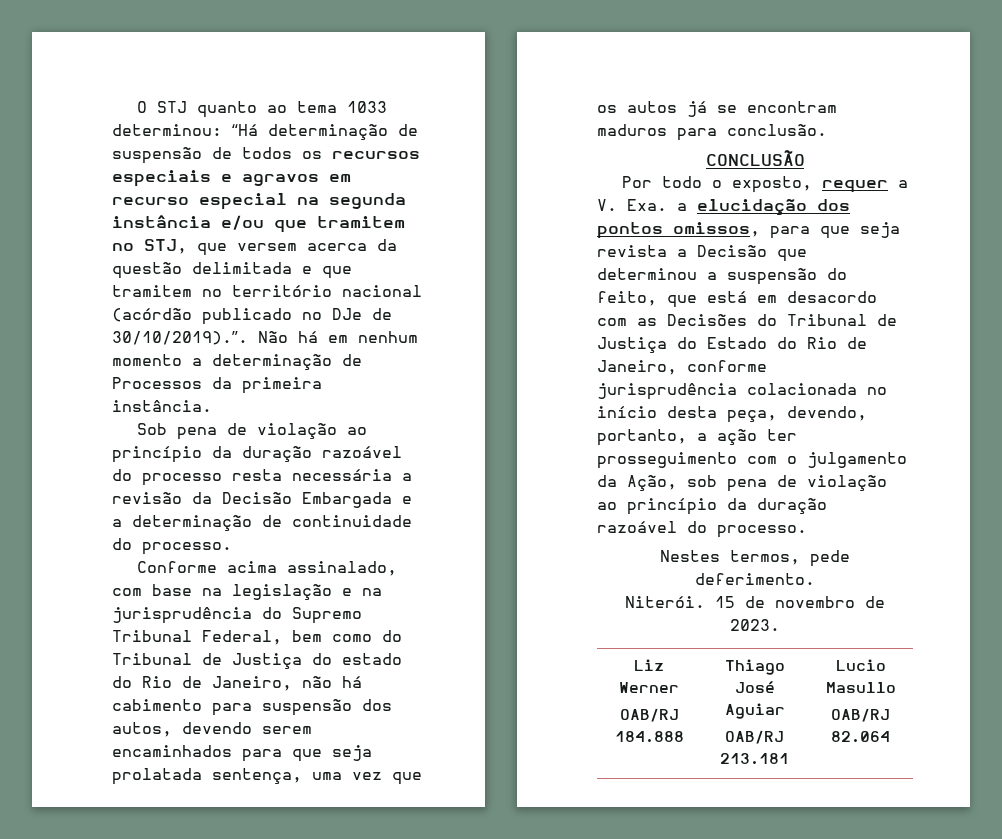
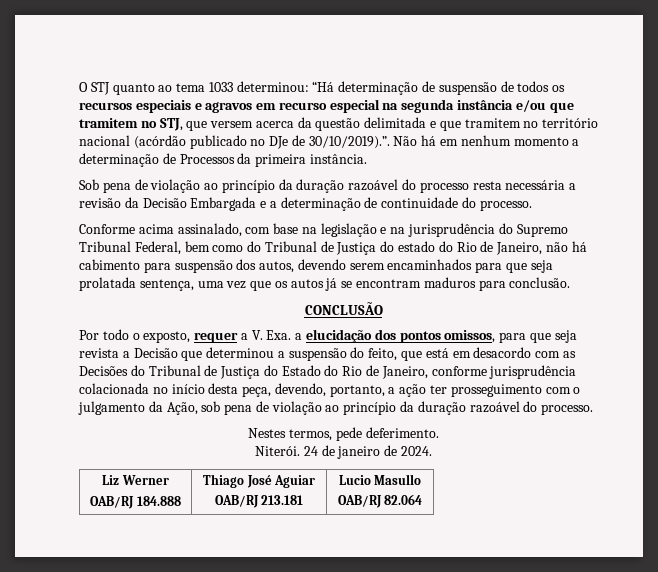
- 15 de novembro de 2023.
+ 24 de janeiro de 2024.

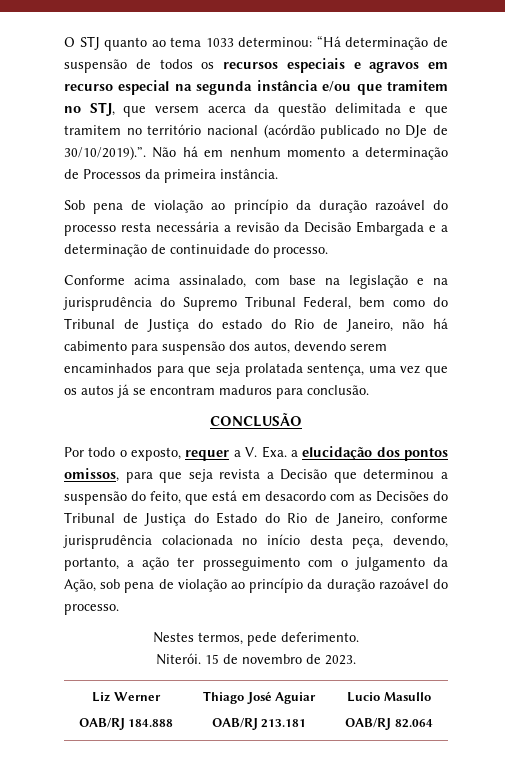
- 24 de janeiro de 2024.
+ 15 de novembro de 2023.

